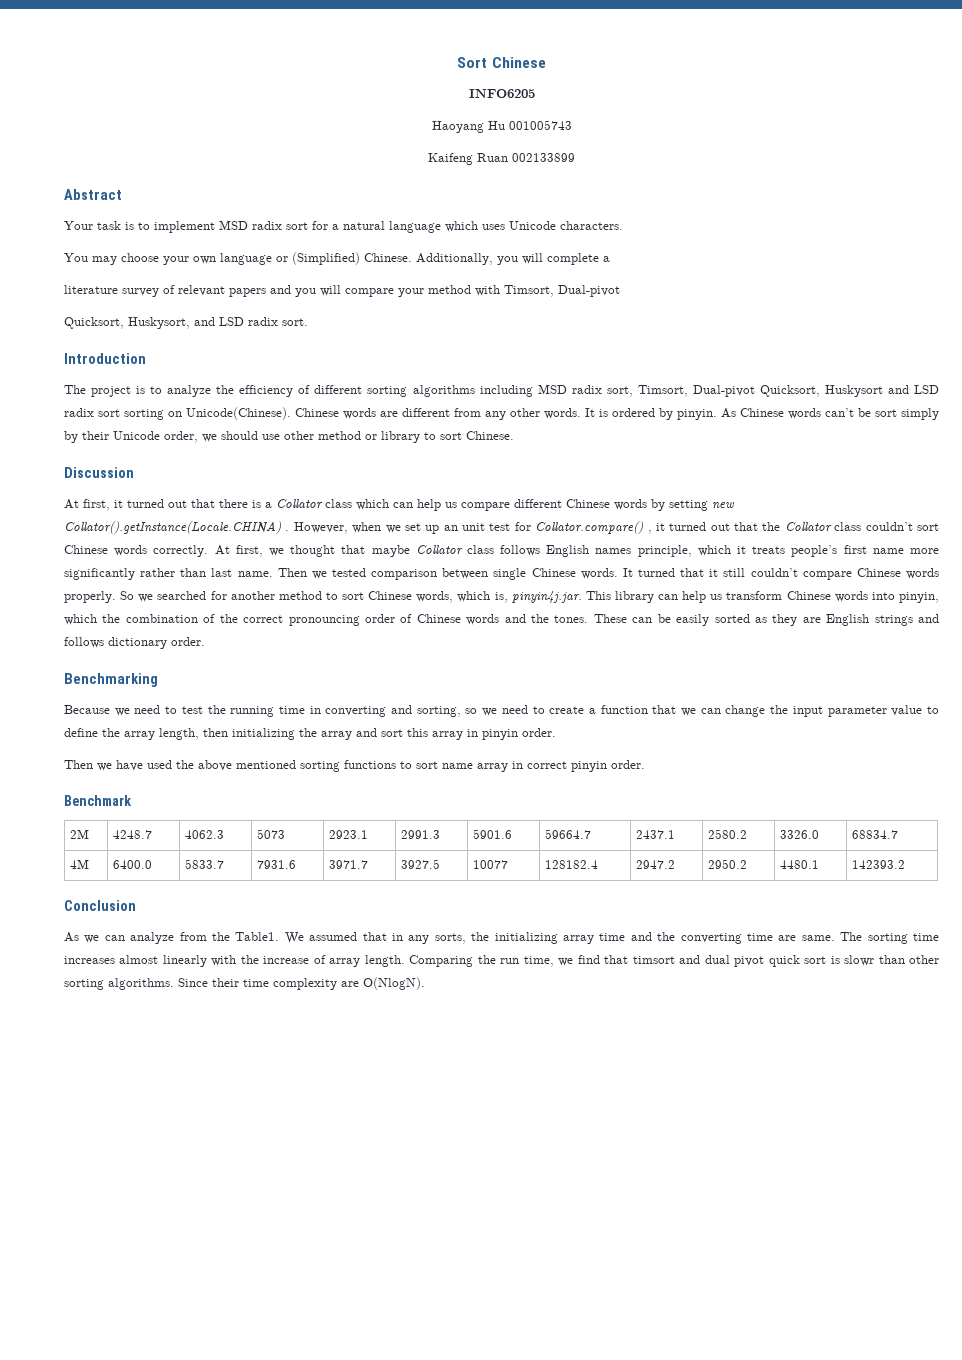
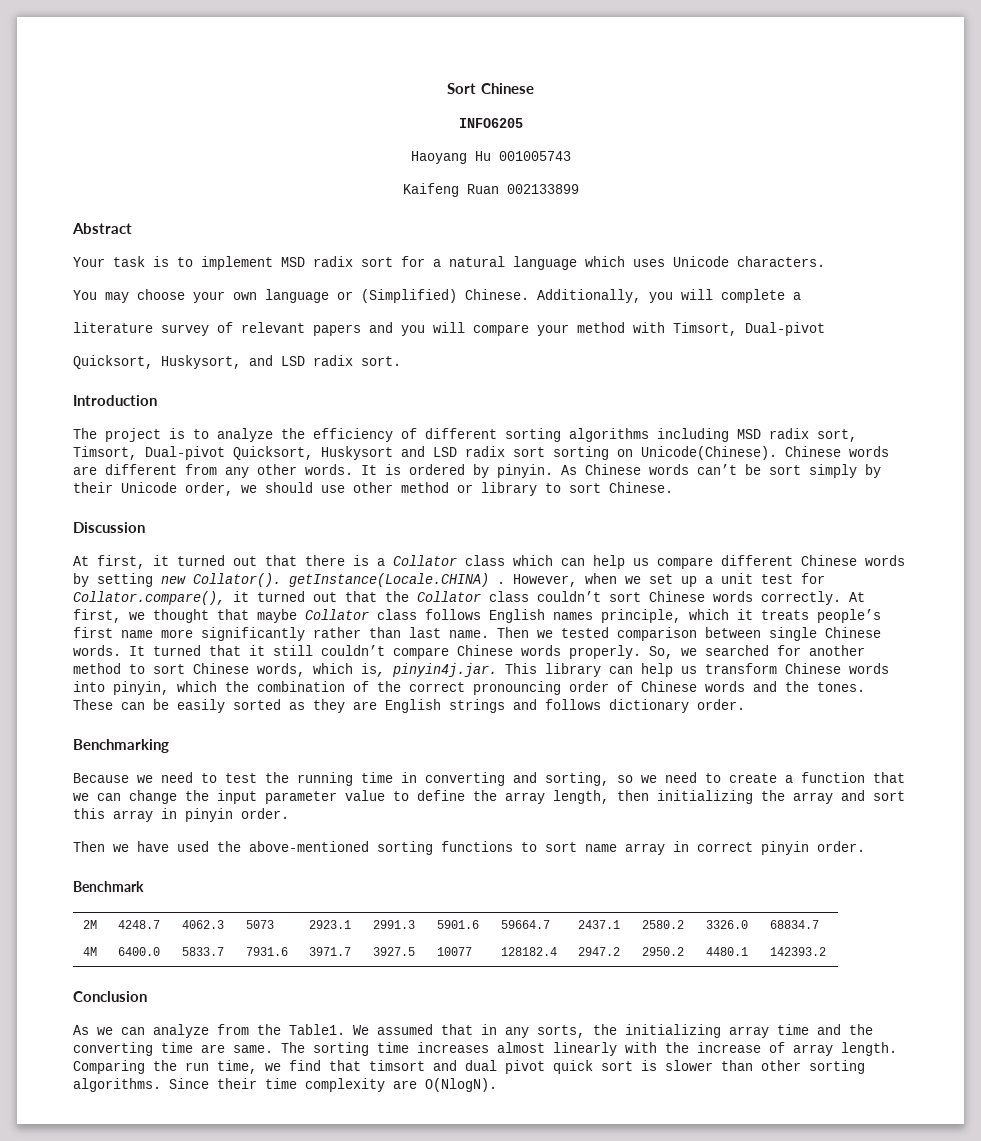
- At first, it turned out that there is a Collator class which can help us compare different Chinese words by setting new Collator().getInstance(Locale.CHINA) .
+ At first, it turned out that there is a Collator class which can help us compare different Chinese words by setting new Collator(). getInstance(Locale.CHINA) .
- However, when we set up an unit test for Collator.compare() , it turned out that the Collator class couldn’t sort Chinese words correctly.
+ However, when we set up a unit test for Collator.compare(), it turned out that the Collator class couldn’t sort Chinese words correctly.
- So we searched for another method to sort Chinese words, which is, pinyin4j.jar. This library can help us transform Chinese words into pinyin, which the combination of the correct pronouncing order of Chinese words and the tones.
+ So, we searched for another method to sort Chinese words, which is, pinyin4j.jar. This library can help us transform Chinese words into pinyin, which the combination of the correct pronouncing order of Chinese words and the tones.
- Then we have used the above mentioned sorting functions to sort name array in correct pinyin order.
+ Then we have used the above-mentioned sorting functions to sort name array in correct pinyin order.
- Comparing the run time, we find that timsort and dual pivot quick sort is slowr than other sorting algorithms.
+ Comparing the run time, we find that timsort and dual pivot quick sort is slower than other sorting algorithms.

